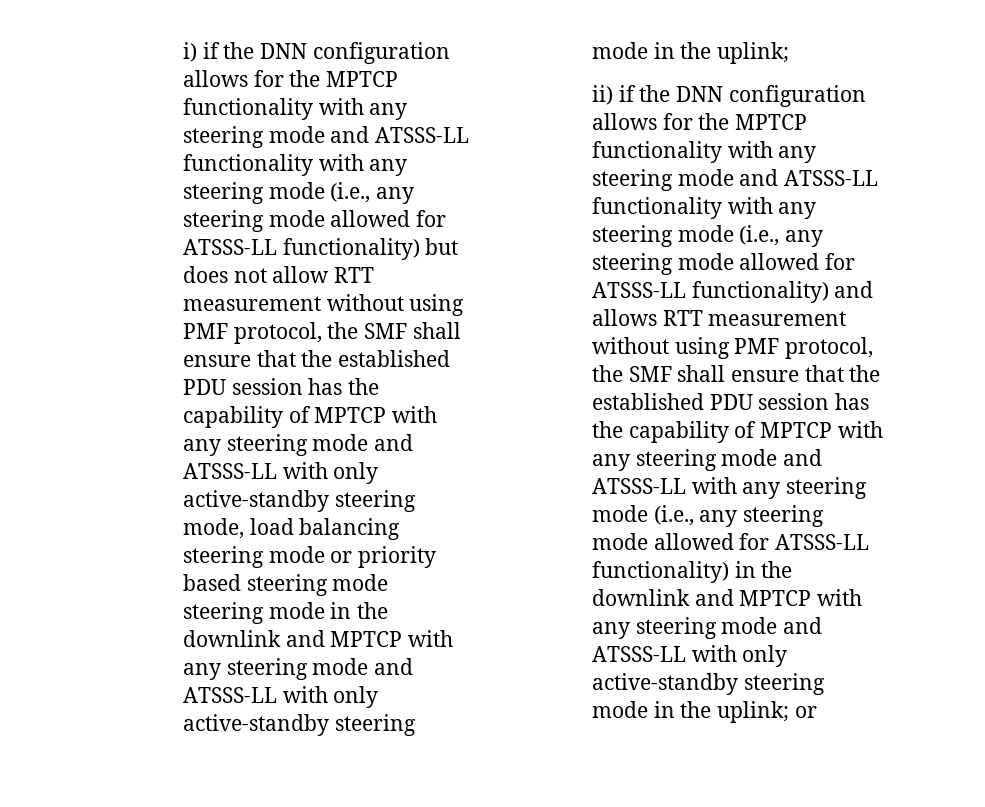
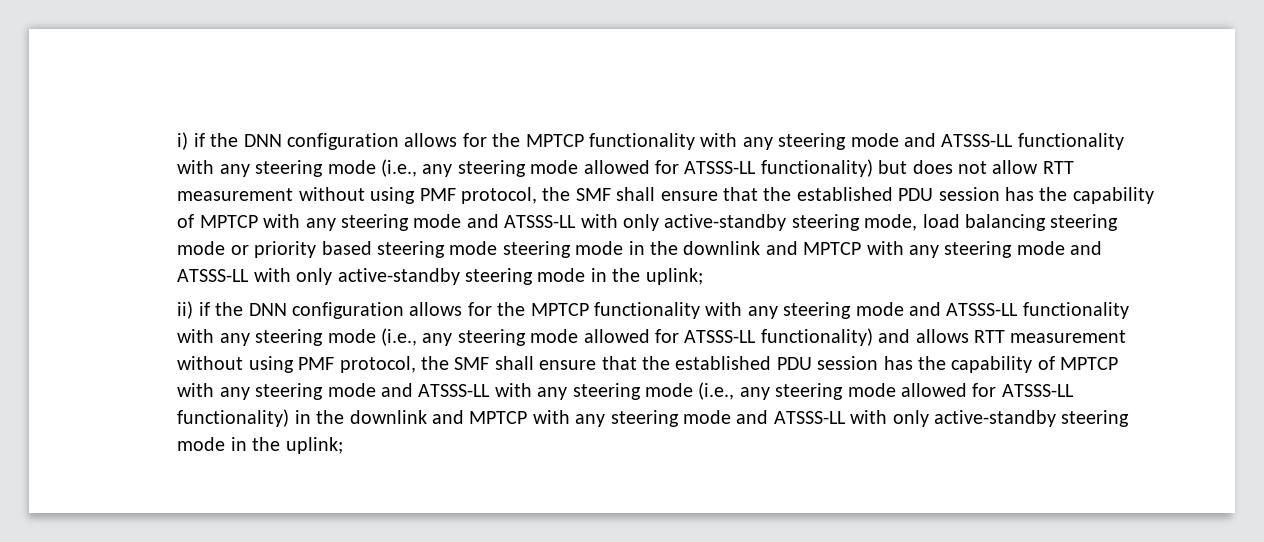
- ii) if the DNN configuration allows for the MPTCP functionality with any steering mode and ATSSS-LL functionality with any steering mode (i.e., any steering mode allowed for ATSSS-LL functionality) and allows RTT measurement without using PMF protocol, the SMF shall ensure that the established PDU session has the capability of MPTCP with any steering mode and ATSSS-LL with any steering mode (i.e., any steering mode allowed for ATSSS-LL functionality) in the downlink and MPTCP with any steering mode and ATSSS-LL with only active-standby steering mode in the uplink; or
+ ii) if the DNN configuration allows for the MPTCP functionality with any steering mode and ATSSS-LL functionality with any steering mode (i.e., any steering mode allowed for ATSSS-LL functionality) and allows RTT measurement without using PMF protocol, the SMF shall ensure that the established PDU session has the capability of MPTCP with any steering mode and ATSSS-LL with any steering mode (i.e., any steering mode allowed for ATSSS-LL functionality) in the downlink and MPTCP with any steering mode and ATSSS-LL with only active-standby steering mode in the uplink;

